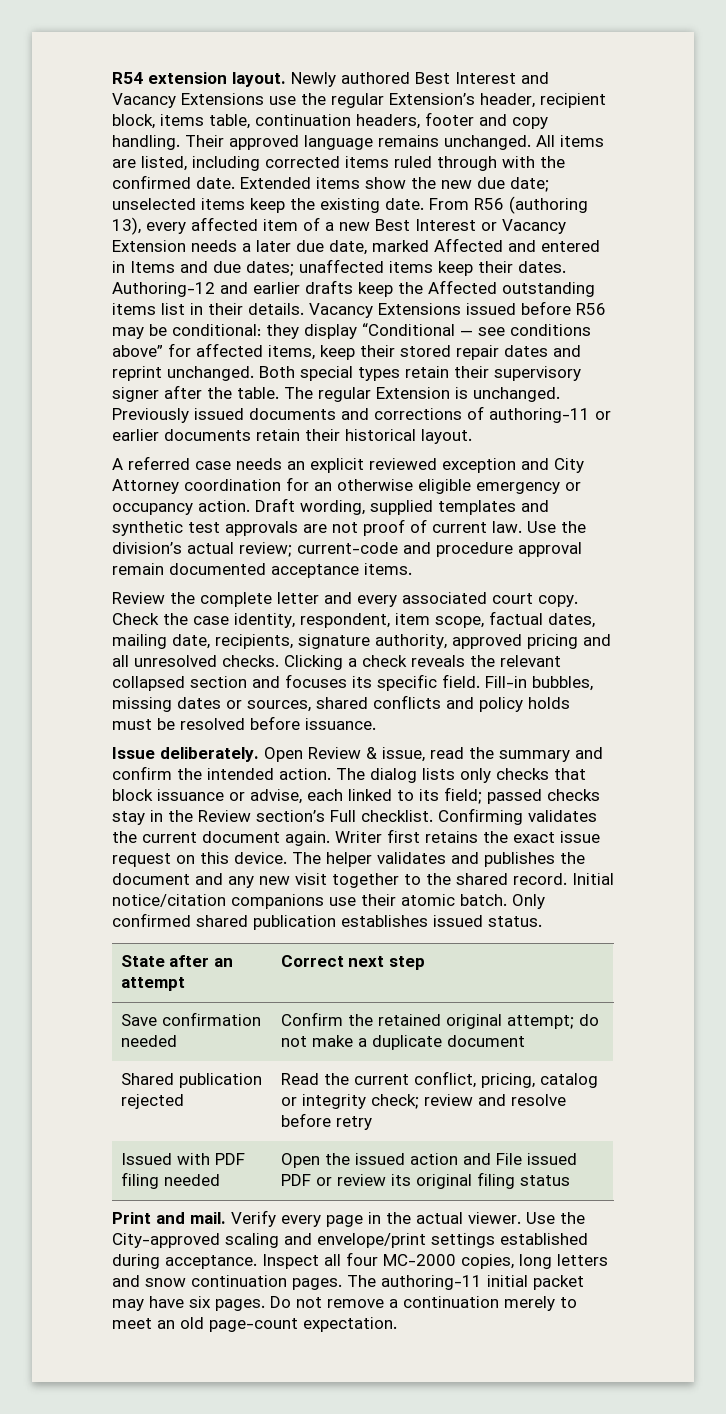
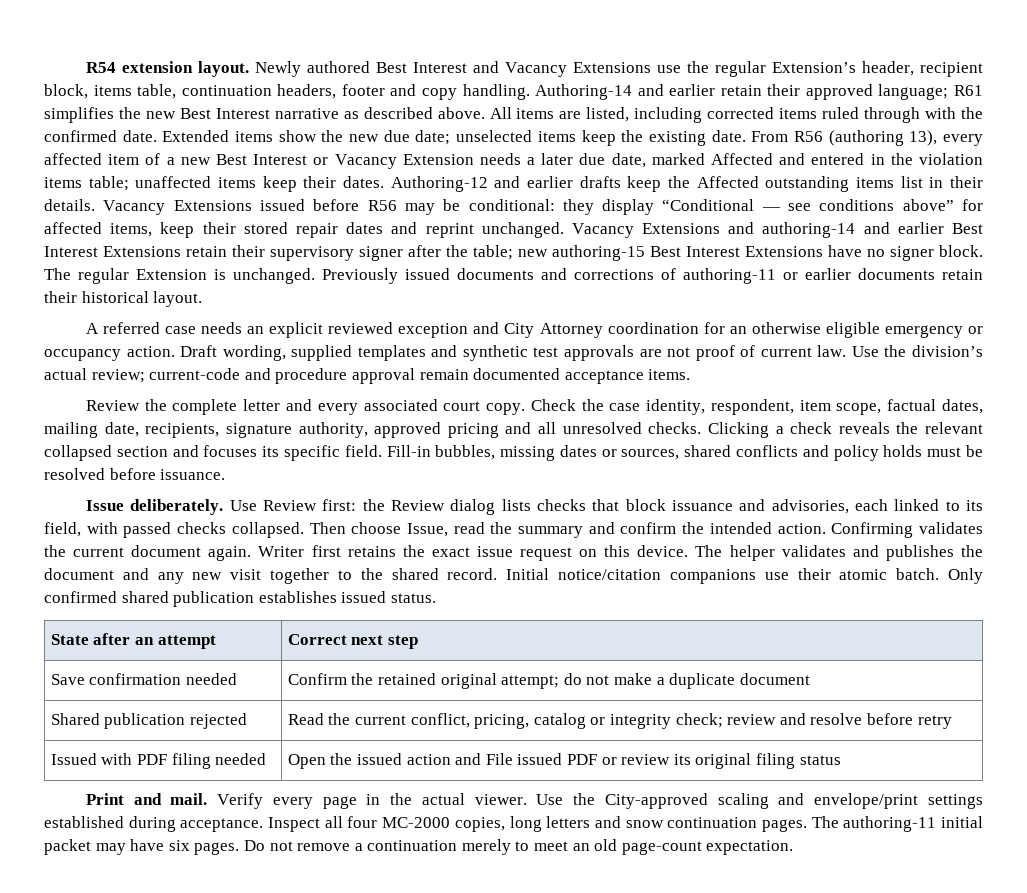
- Their approved language remains unchanged.
+ Authoring-14 and earlier retain their approved language; R61 simplifies the new Best Interest narrative as described above.
- From R56 (authoring 13), every affected item of a new Best Interest or Vacancy Extension needs a later due date, marked Affected and entered in Items and due dates; unaffected items keep their dates.
+ From R56 (authoring 13), every affected item of a new Best Interest or Vacancy Extension needs a later due date, marked Affected and entered in the violation items table; unaffected items keep their dates.
- Both special types retain their supervisory signer after the table.
+ Vacancy Extensions and authoring-14 and earlier Best Interest Extensions retain their supervisory signer after the table; new authoring-15 Best Interest Extensions have no signer block.
- Open Review & issue, read the summary and confirm the intended action.
+ Use Review first: the Review dialog lists checks that block issuance and advisories, each linked to its field, with passed checks collapsed. Then choose Issue, read the summary and confirm the intended action.
- The dialog lists only checks that block issuance or advise, each linked to its field; passed checks stay in the Review section’s Full checklist.

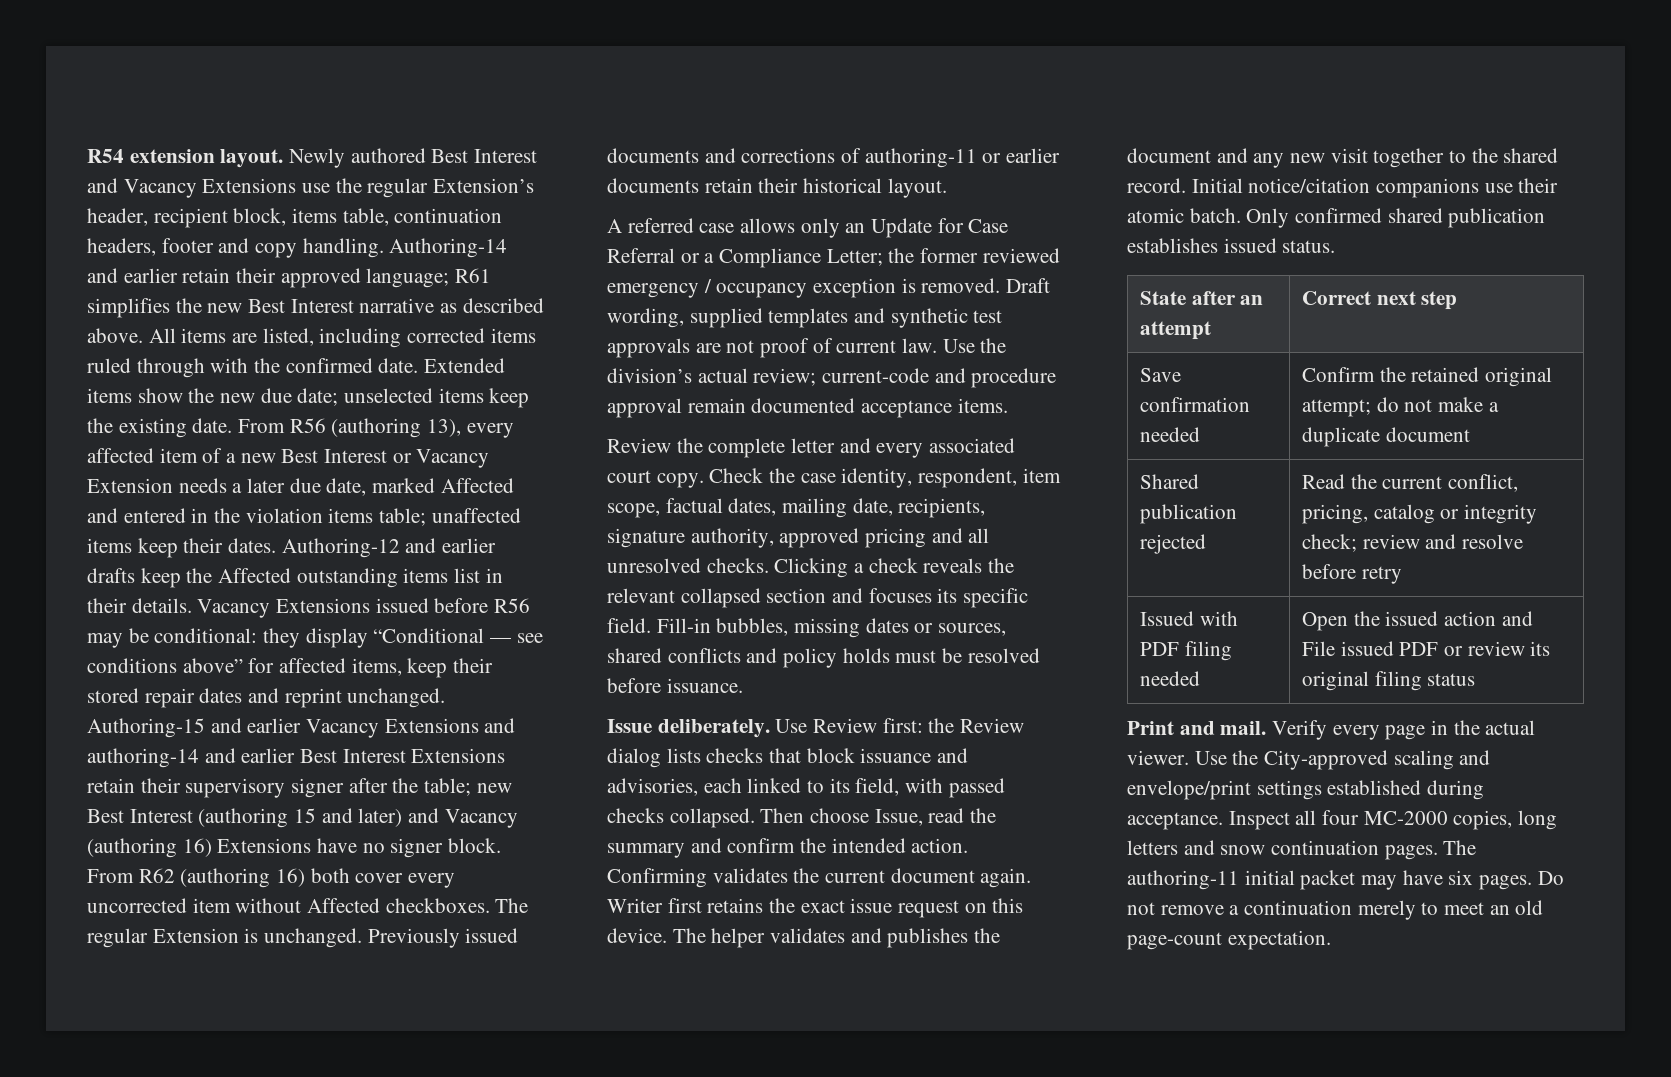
- Vacancy Extensions and authoring-14 and earlier Best Interest Extensions retain their supervisory signer after the table; new authoring-15 Best Interest Extensions have no signer block.
+ Authoring-15 and earlier Vacancy Extensions and authoring-14 and earlier Best Interest Extensions retain their supervisory signer after the table; new Best Interest (authoring 15 and later) and Vacancy (authoring 16) Extensions have no signer block.
+ From R62 (authoring 16) both cover every uncorrected item without Affected checkboxes.
- A referred case needs an explicit reviewed exception and City Attorney coordination for an otherwise eligible emergency or occupancy action.
+ A referred case allows only an Update for Case Referral or a Compliance Letter; the former reviewed emergency / occupancy exception is removed.

